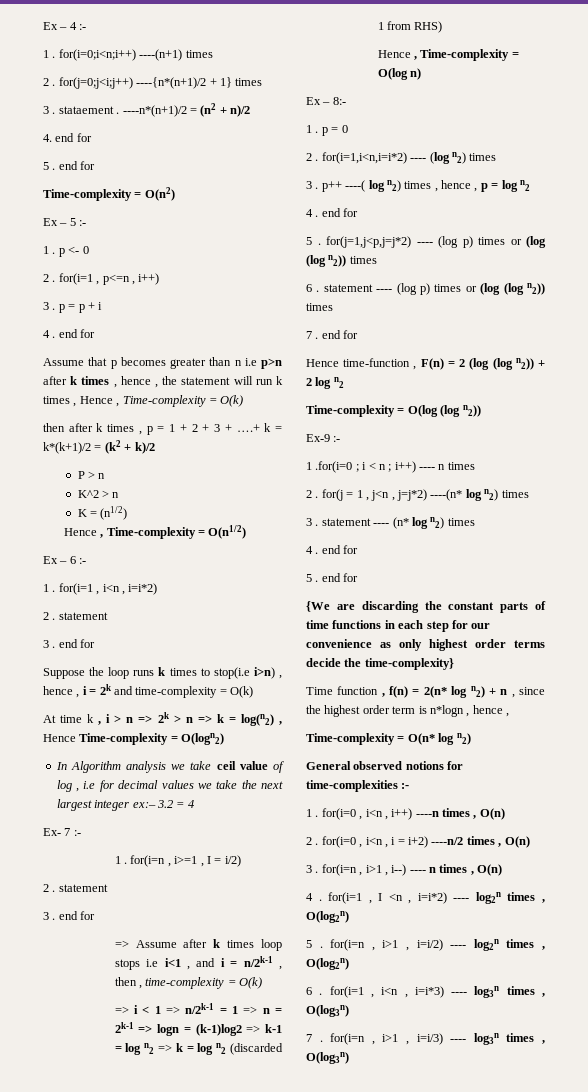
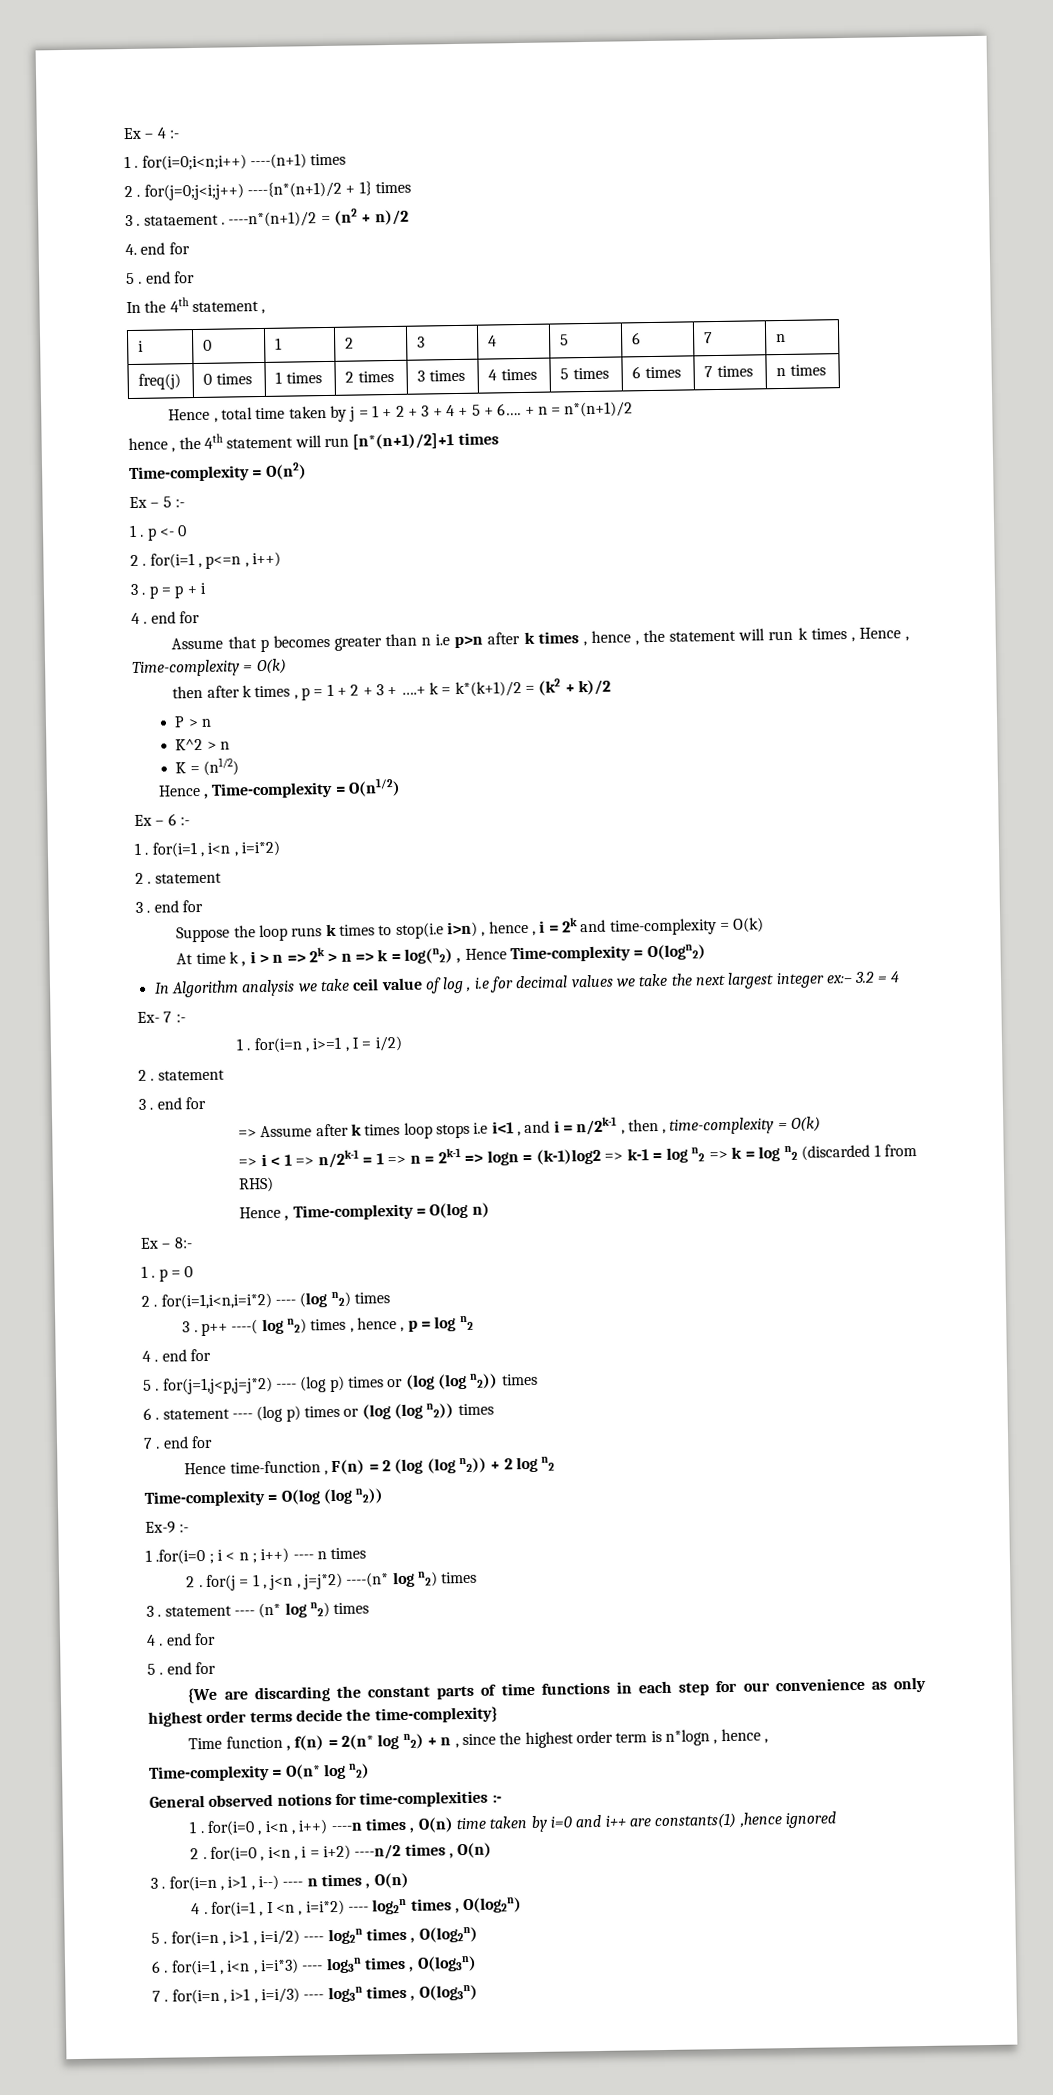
+ In the 4th statement ,
+ i | 0 | 1 | 2 | 3 | 4 | 5 | 6 | 7 | n
+ freq(j) | 0 times | 1 times | 2 times | 3 times | 4 times | 5 times | 6 times | 7 times | n times
+ Hence , total time taken by j = 1 + 2 + 3 + 4 + 5 + 6…. + n = n*(n+1)/2
+ hence , the 4th statement will run [n*(n+1)/2]+1 times
- 1 . for(i=0 , i<n , i++) ----n times , O(n)
+ 1 . for(i=0 , i<n , i++) ----n times , O(n) time taken by i=0 and i++ are constants(1) ,hence ignored

